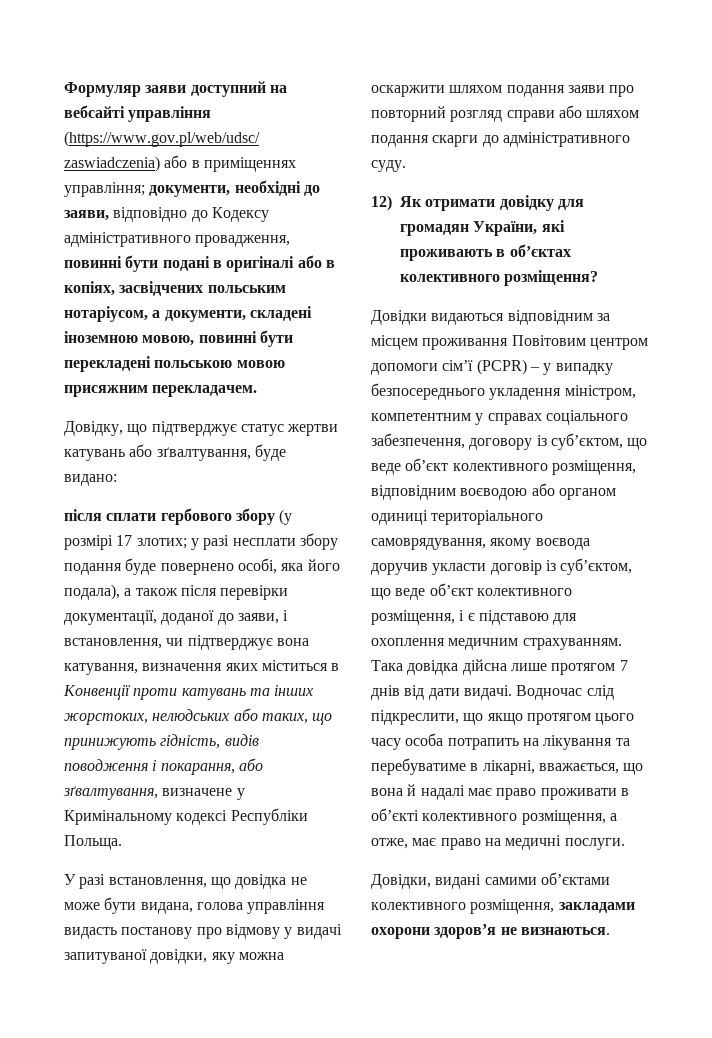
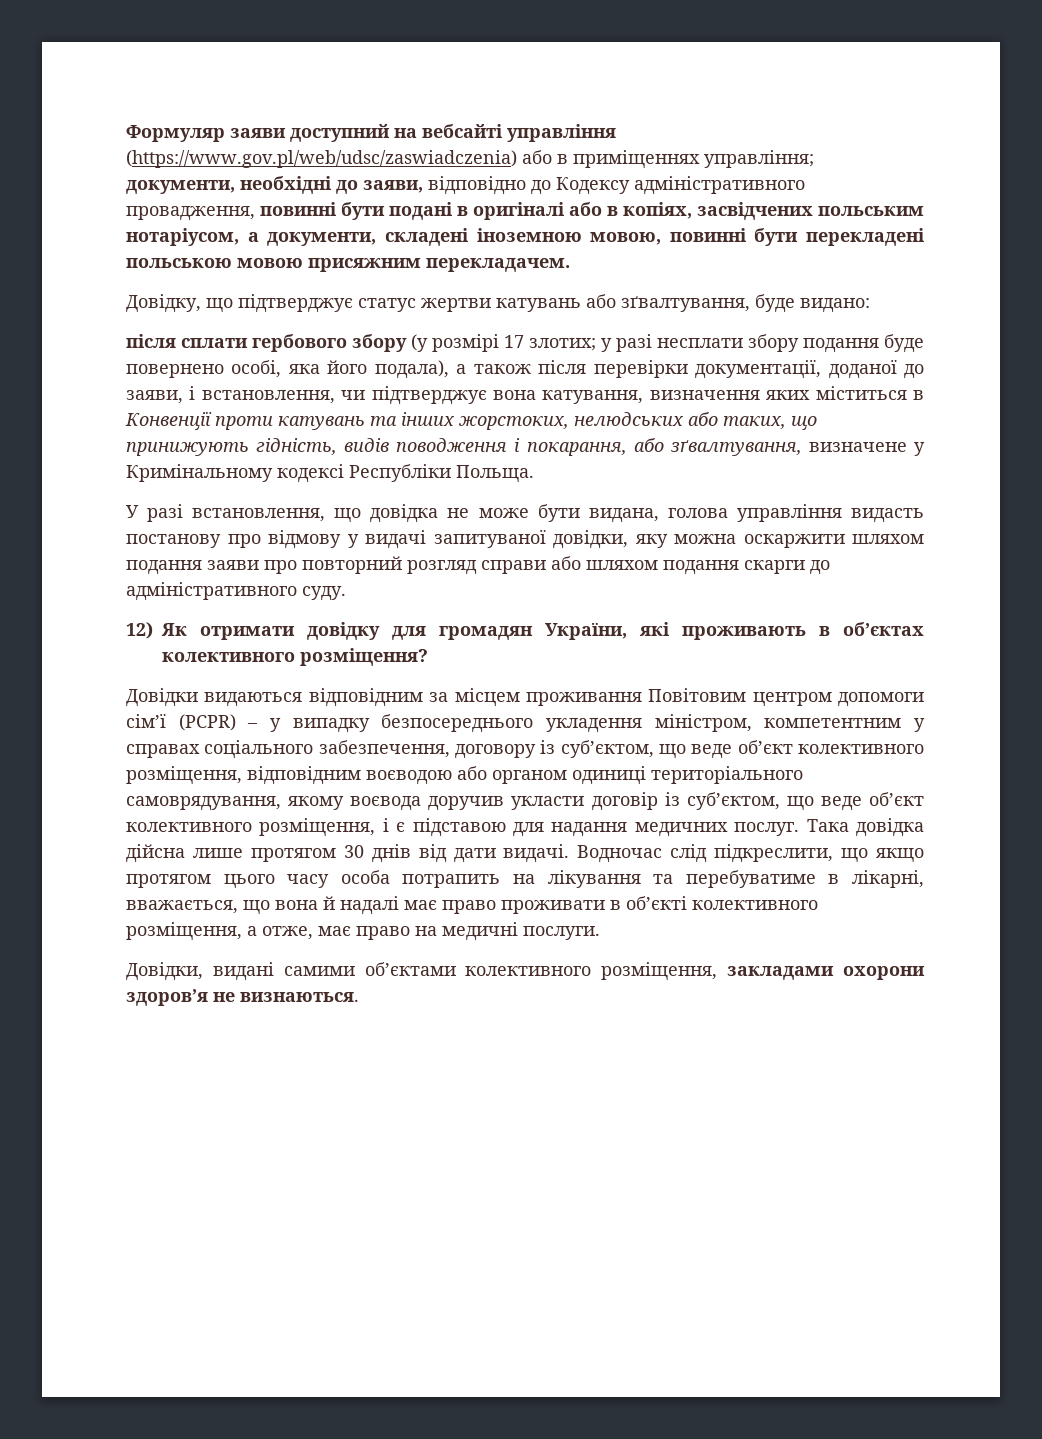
- Довідки видаються відповідним за місцем проживання Повітовим центром допомоги сім’ї (PCPR) – у випадку безпосереднього укладення міністром, компетентним у справах соціального забезпечення, договору із суб’єктом, що веде об’єкт колективного розміщення, відповідним воєводою або органом одиниці територіального самоврядування, якому воєвода доручив укласти договір із суб’єктом, що веде об’єкт колективного розміщення, і є підставою для охоплення медичним страхуванням.
+ Довідки видаються відповідним за місцем проживання Повітовим центром допомоги сім’ї (PCPR) – у випадку безпосереднього укладення міністром, компетентним у справах соціального забезпечення, договору із суб’єктом, що веде об’єкт колективного розміщення, відповідним воєводою або органом одиниці територіального самоврядування, якому воєвода доручив укласти договір із суб’єктом, що веде об’єкт колективного розміщення, і є підставою для надання медичних послуг.
- Така довідка дійсна лише протягом 7 днів від дати видачі.
+ Така довідка дійсна лише протягом 30 днів від дати видачі.

